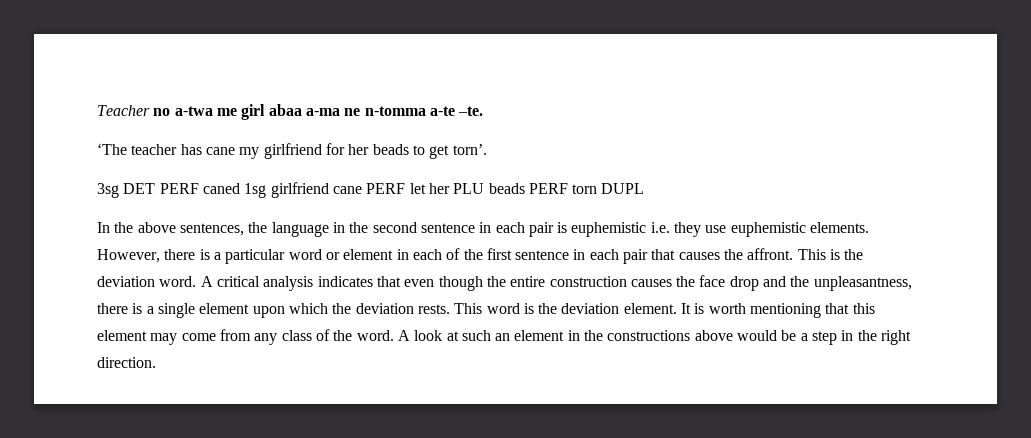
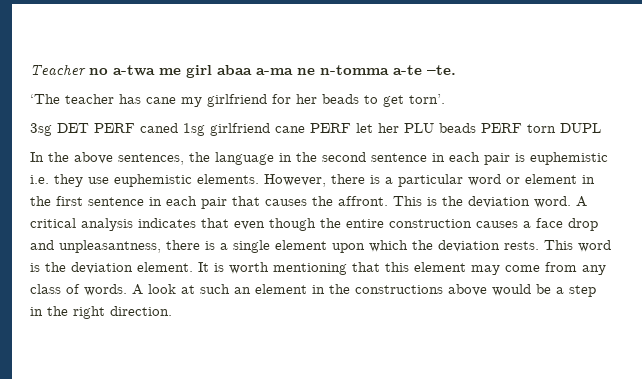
- However, there is a particular word or element in each of the first sentence in each pair that causes the affront.
+ However, there is a particular word or element in the first sentence in each pair that causes the affront.
- A critical analysis indicates that even though the entire construction causes the face drop and the unpleasantness, there is a single element upon which the deviation rests.
+ A critical analysis indicates that even though the entire construction causes a face drop and unpleasantness, there is a single element upon which the deviation rests.
- It is worth mentioning that this element may come from any class of the word.
+ It is worth mentioning that this element may come from any class of words.

